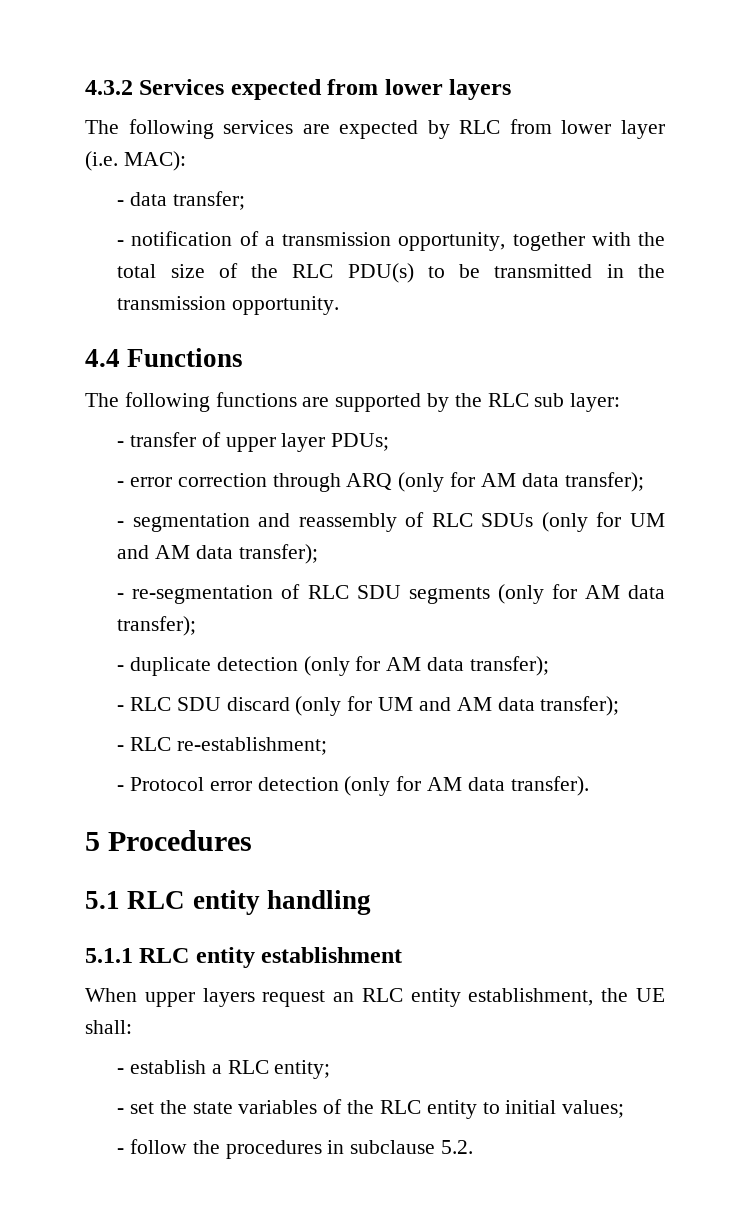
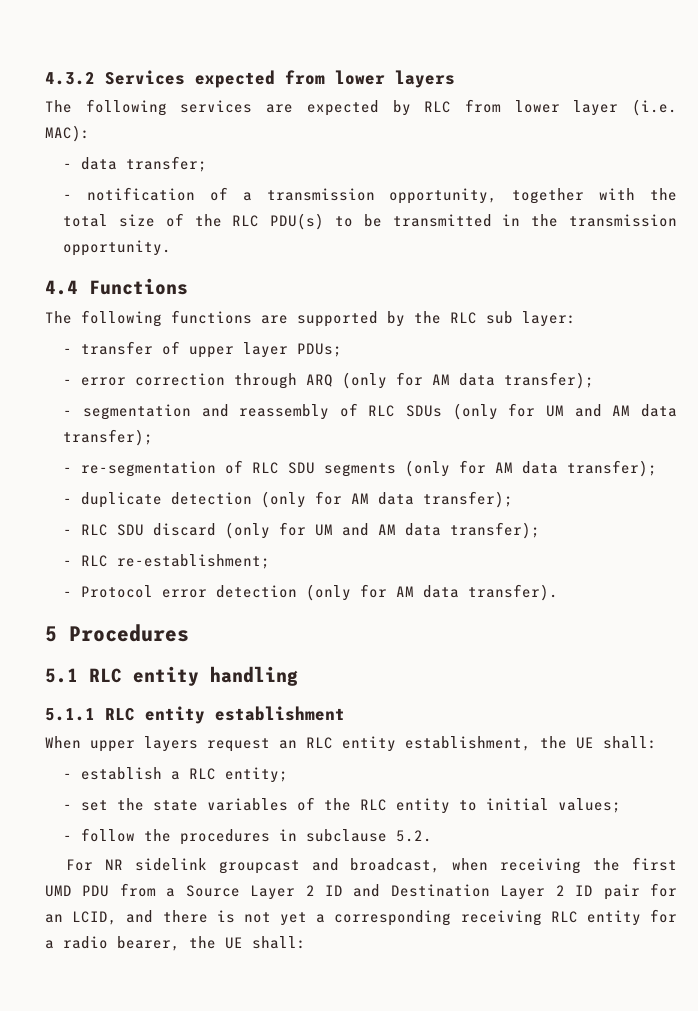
+ For NR sidelink groupcast and broadcast, when receiving the first UMD PDU from a Source Layer 2 ID and Destination Layer 2 ID pair for an LCID, and there is not yet a corresponding receiving RLC entity for a radio bearer, the UE shall:

